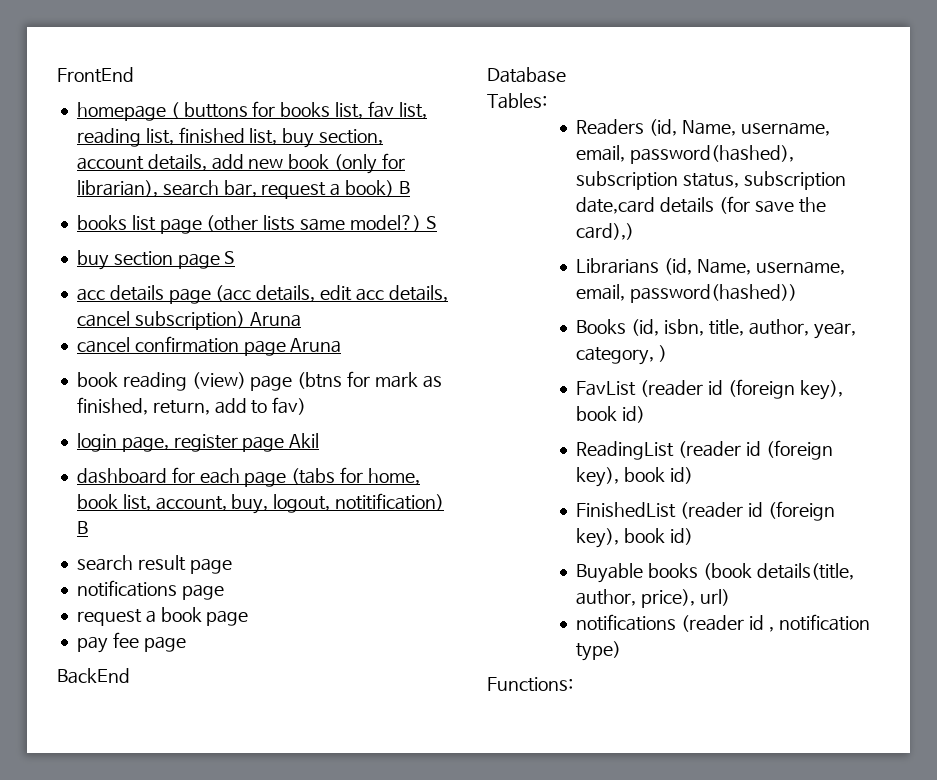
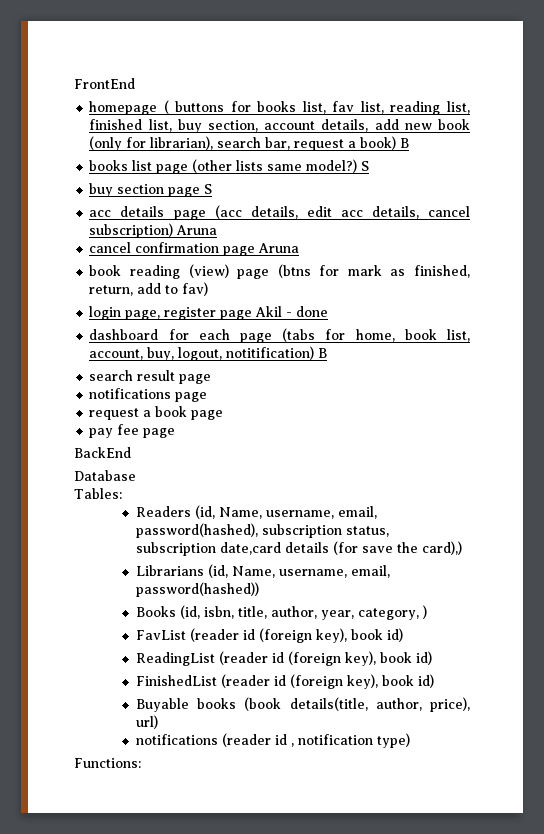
- login page, register page Akil
+ login page, register page Akil - done

